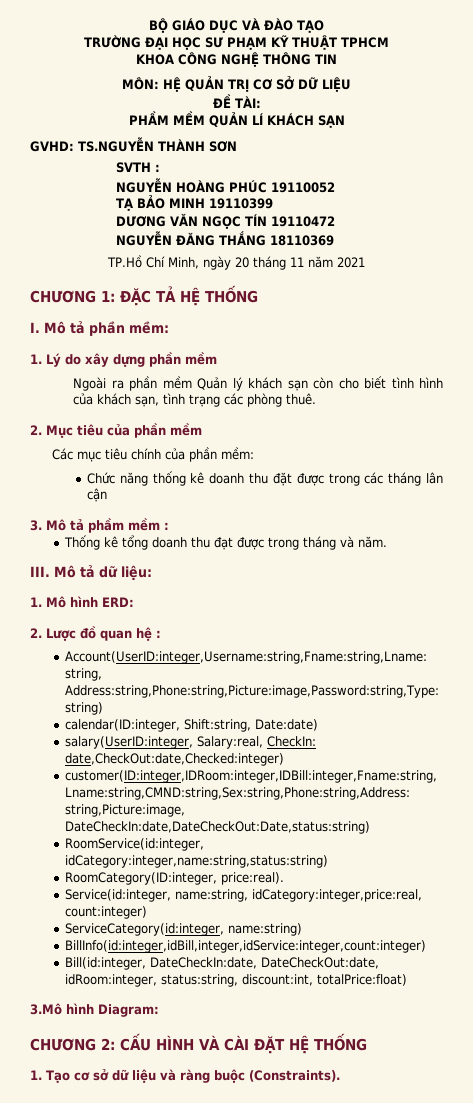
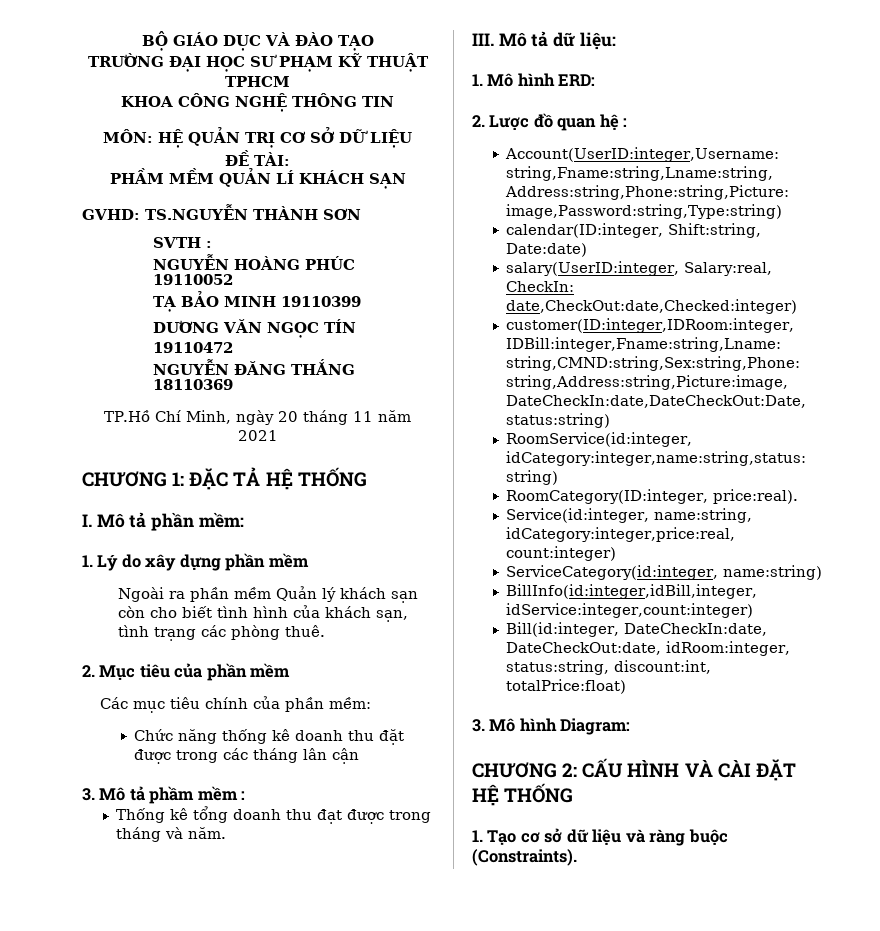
- 3.Mô hình Diagram:
+ 3. Mô hình Diagram:

